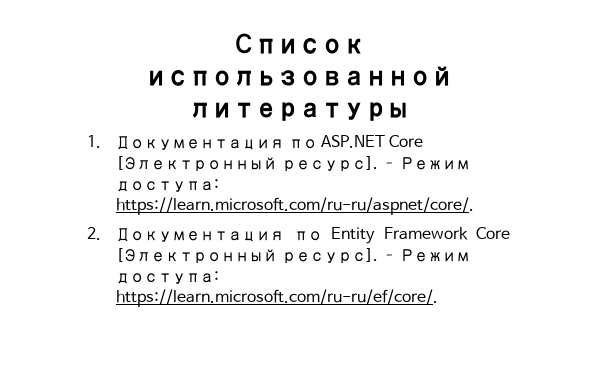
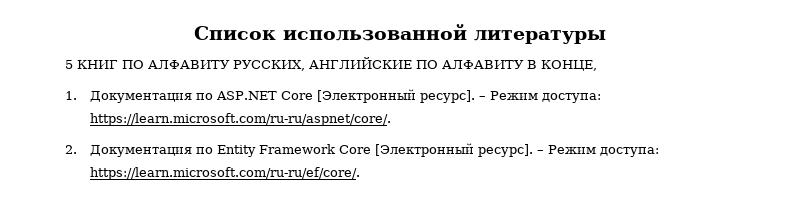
+ 5 КНИГ ПО АЛФАВИТУ РУССКИХ, АНГЛИЙСКИЕ ПО АЛФАВИТУ В КОНЦЕ,

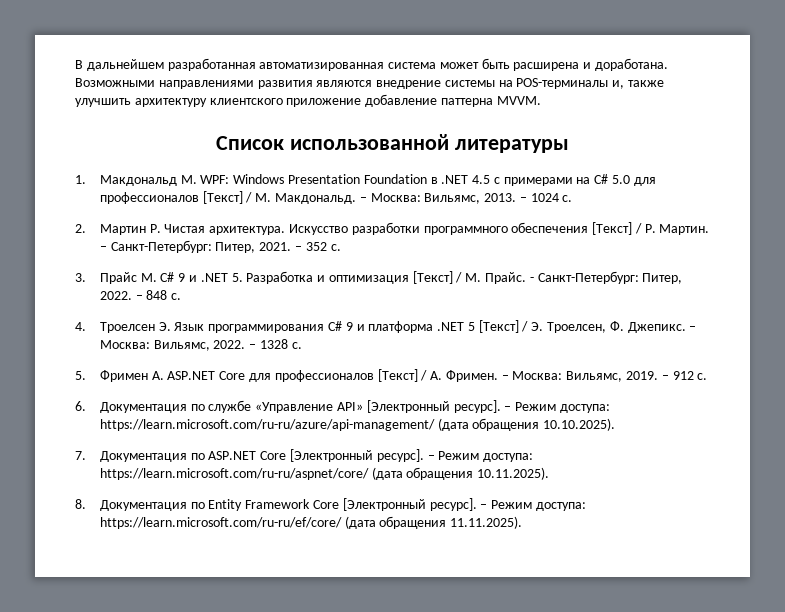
+ В дальнейшем разработанная автоматизированная система может быть расширена и доработана. Возможными направлениями развития являются внедрение системы на POS-терминалы и, также улучшить архитектуру клиентского приложение добавление паттерна MVVM.
  Список использованной литературы
- 5 КНИГ ПО АЛФАВИТУ РУССКИХ, АНГЛИЙСКИЕ ПО АЛФАВИТУ В КОНЦЕ,
- 1. Документация по ASP.NET Core [Электронный ресурс].
+ 1. Макдональд М. WPF: Windows Presentation Foundation в .NET 4.5 с примерами на C# 5.0 для профессионалов [Текст] / М. Макдональд. – Москва: Вильямс, 2013. – 1024 c.
+ 2. Мартин Р. Чистая архитектура. Искусство разработки программного обеспечения [Текст] / Р. Мартин. – Санкт-Петербург: Питер, 2021. – 352 c.
+ 3. Прайс М. C# 9 и .NET 5. Разработка и оптимизация [Текст] / М. Прайс. - Санкт-Петербург: Питер, 2022. – 848 c.
+ 4. Троелсен Э. Язык программирования C# 9 и платформа .NET 5 [Текст] / Э. Троелсен, Ф. Джепикс. – Москва: Вильямс, 2022. – 1328 c.
+ 5. Фримен А. ASP.NET Core для профессионалов [Текст] / А. Фримен. – Москва: Вильямс, 2019. – 912 c.
+ 6. Документация по службе «Управление API» [Электронный ресурс]. – Режим доступа: https://learn.microsoft.com/ru-ru/azure/api-management/ (дата обращения 10.10.2025).
+ 7. Документация по ASP.NET Core [Электронный ресурс].
- – Режим доступа: https://learn.microsoft.com/ru-ru/aspnet/core/.
- 2. Документация по Entity Framework Core [Электронный ресурс].
+ – Режим доступа: https://learn.microsoft.com/ru-ru/aspnet/core/ (дата обращения 10.11.2025).
+ 8. Документация по Entity Framework Core [Электронный ресурс].
- – Режим доступа: https://learn.microsoft.com/ru-ru/ef/core/.
+ – Режим доступа: https://learn.microsoft.com/ru-ru/ef/core/ (дата обращения 11.11.2025).

